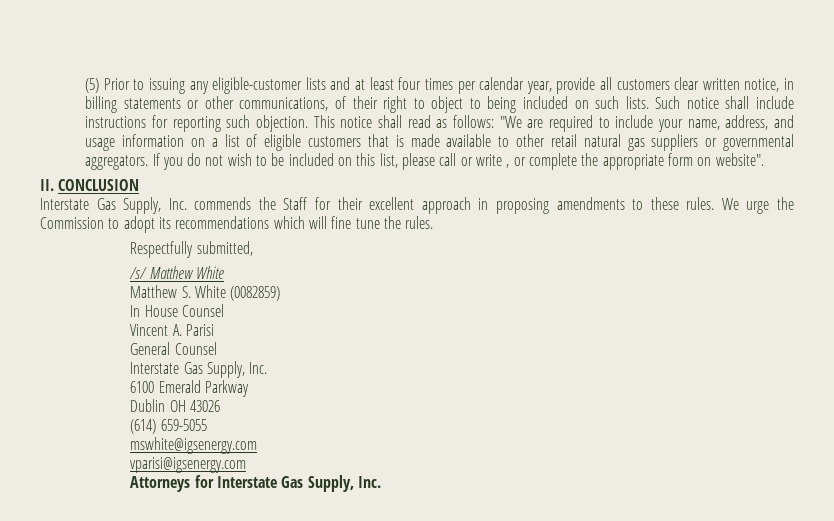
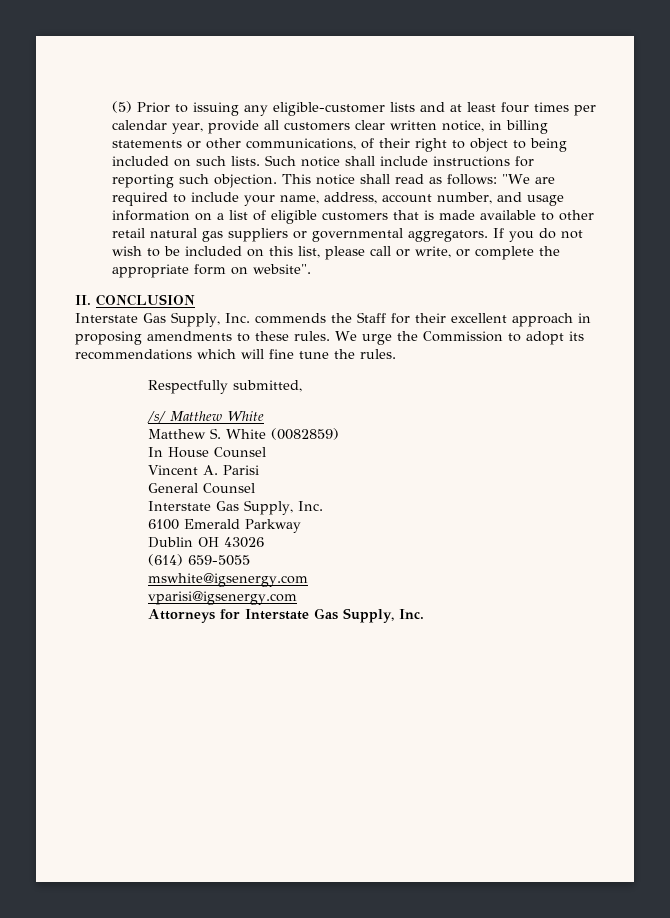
- This notice shall read as follows: "We are required to include your name, address, and usage information on a list of eligible customers that is made available to other retail natural gas suppliers or governmental aggregators.
+ This notice shall read as follows: "We are required to include your name, address, account number, and usage information on a list of eligible customers that is made available to other retail natural gas suppliers or governmental aggregators.
- If you do not wish to be included on this list, please call or write , or complete the appropriate form on website".
+ If you do not wish to be included on this list, please call or write, or complete the appropriate form on website".

